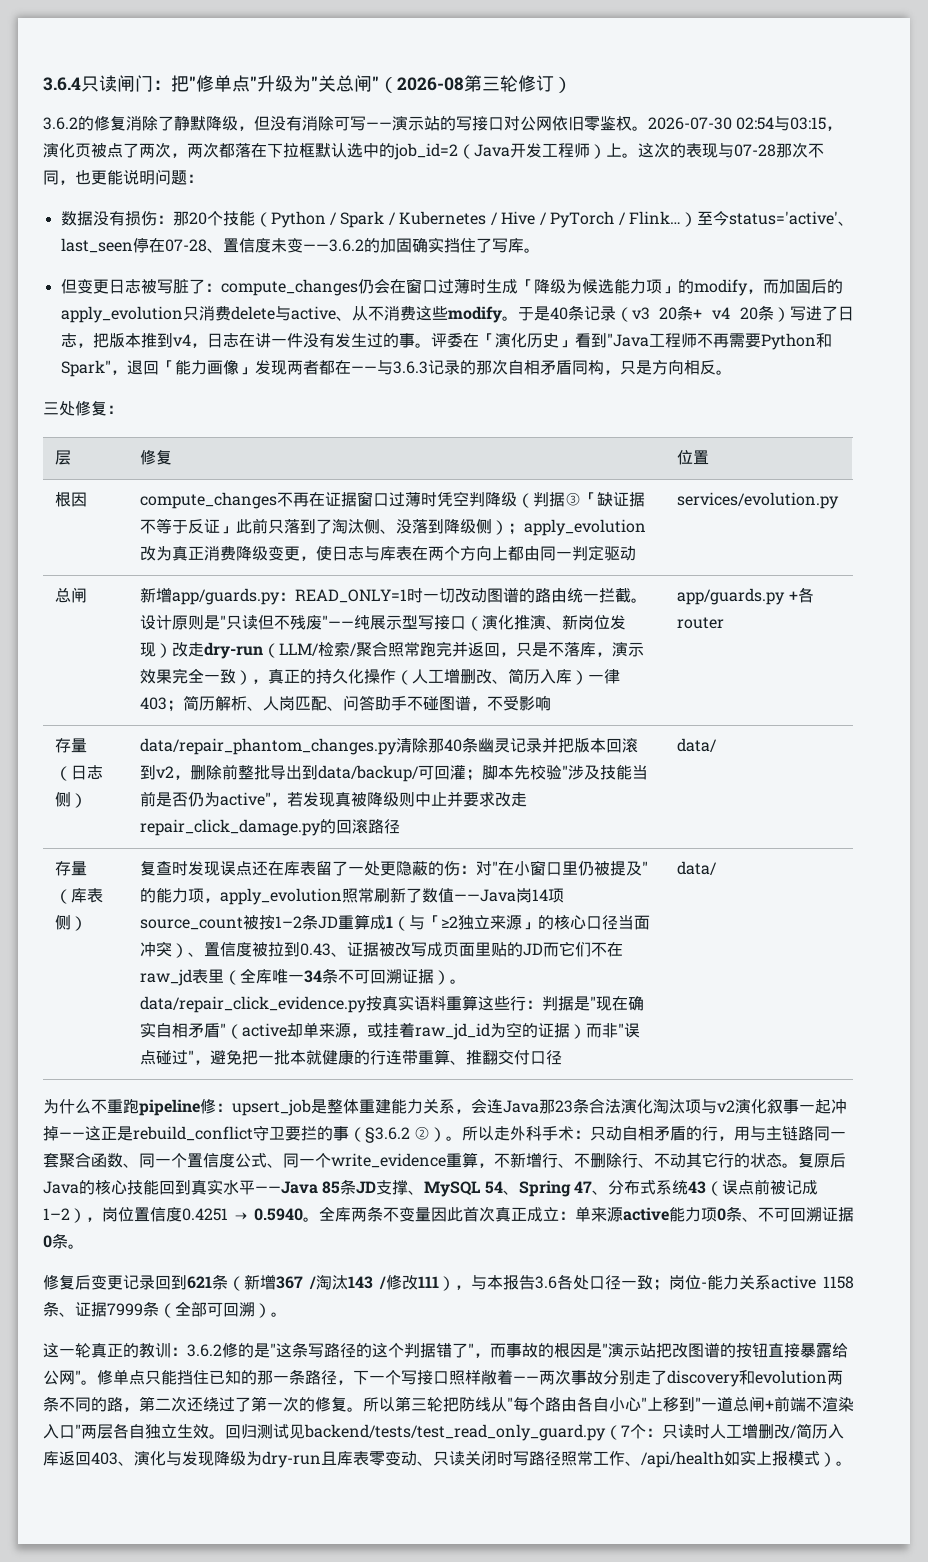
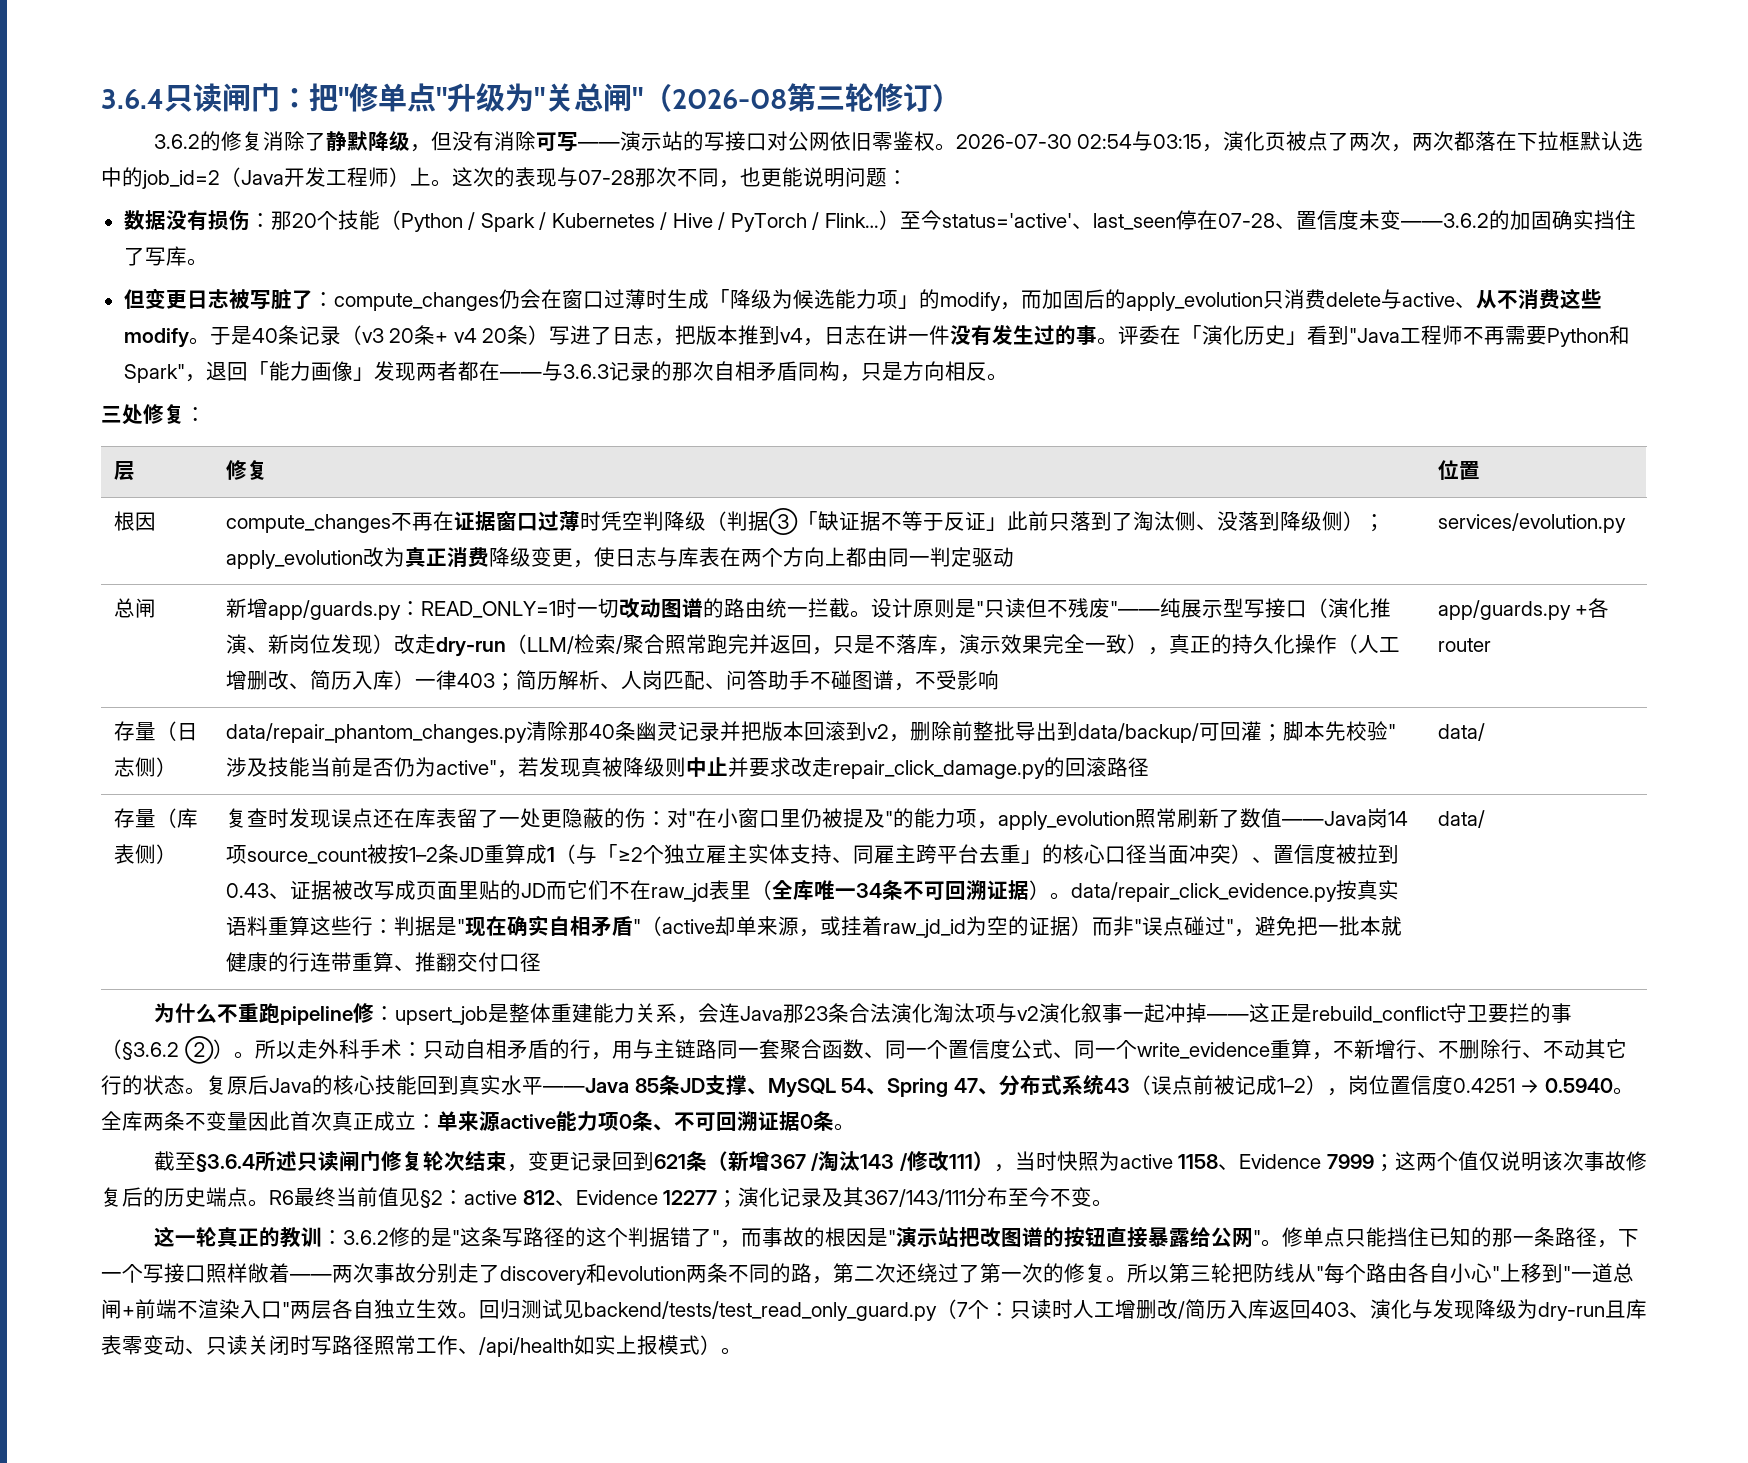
- 对"在小窗口里仍被提及"的能力项，apply_evolution照常刷新了数值——Java岗14项source_count被按1–2条JD重算成1（与「≥2独立来源」的核心口径当面冲突）、置信度被拉到0.43、证据被改写成页面里贴的JD而它们不在raw_jd表里（全库唯一34条不可回溯证据）。data/repair_click_evidence.py按真实语料重算这些行：
+ 对"在小窗口里仍被提及"的能力项，apply_evolution照常刷新了数值——Java岗14项source_count被按1–2条JD重算成1（与「≥2个独立雇主实体支持、同雇主跨平台去重」的核心口径当面冲突）、置信度被拉到0.43、证据被改写成页面里贴的JD而它们不在raw_jd表里（全库唯一34条不可回溯证据）。data/repair_click_evidence.py按真实语料重算这些行：
- 修复后变更记录回到621条（新增367 /淘汰143 /修改111），与本报告3.6各处口径一致；岗位-能力关系active 1158条、证据7999条（全部可回溯）。
+ 截至§3.6.4所述只读闸门修复轮次结束，变更记录回到621条（新增367 /淘汰143 /修改111），当时快照为active 1158、Evidence 7999；这两个值仅说明该次事故修复后的历史端点。R6最终当前值见§2：active 812、Evidence 12277；演化记录及其367/143/111分布至今不变。

